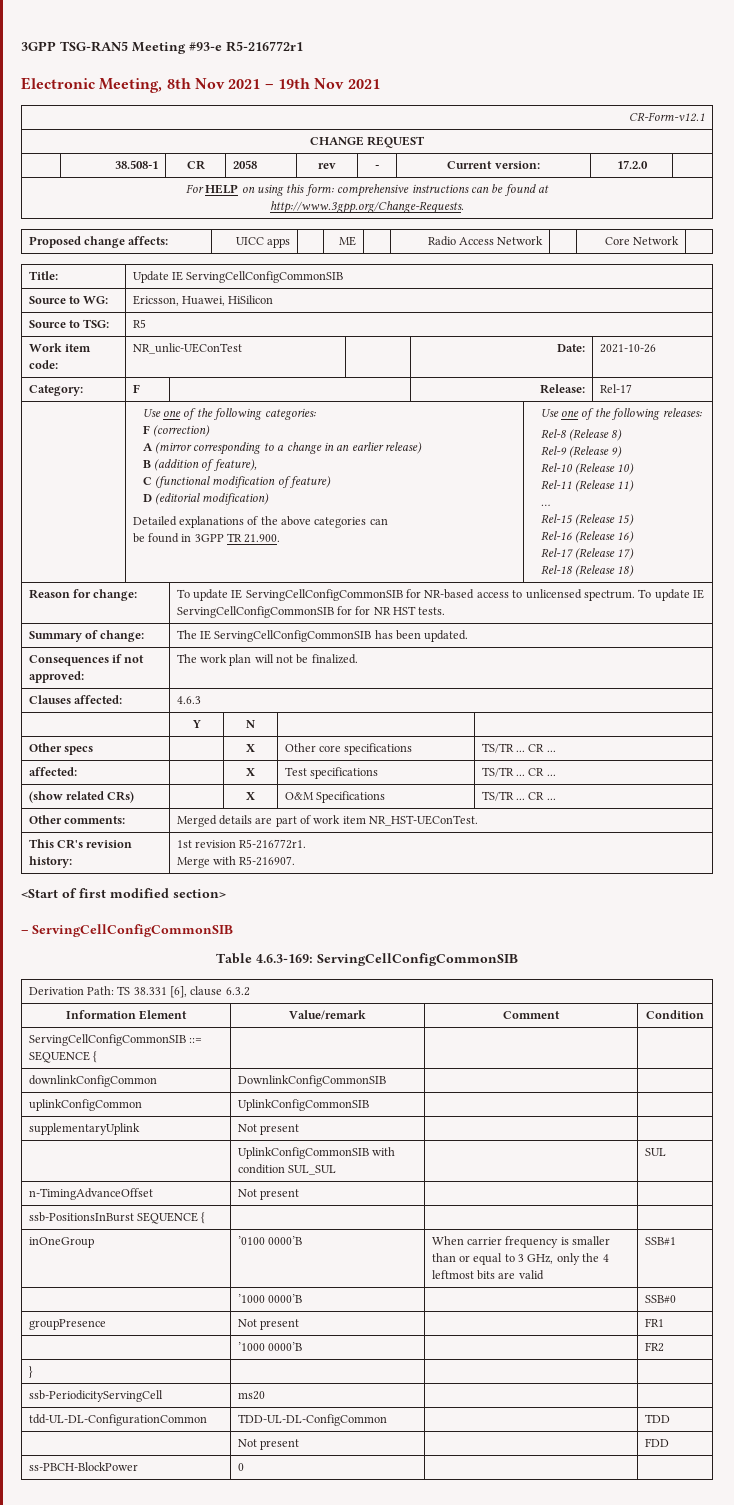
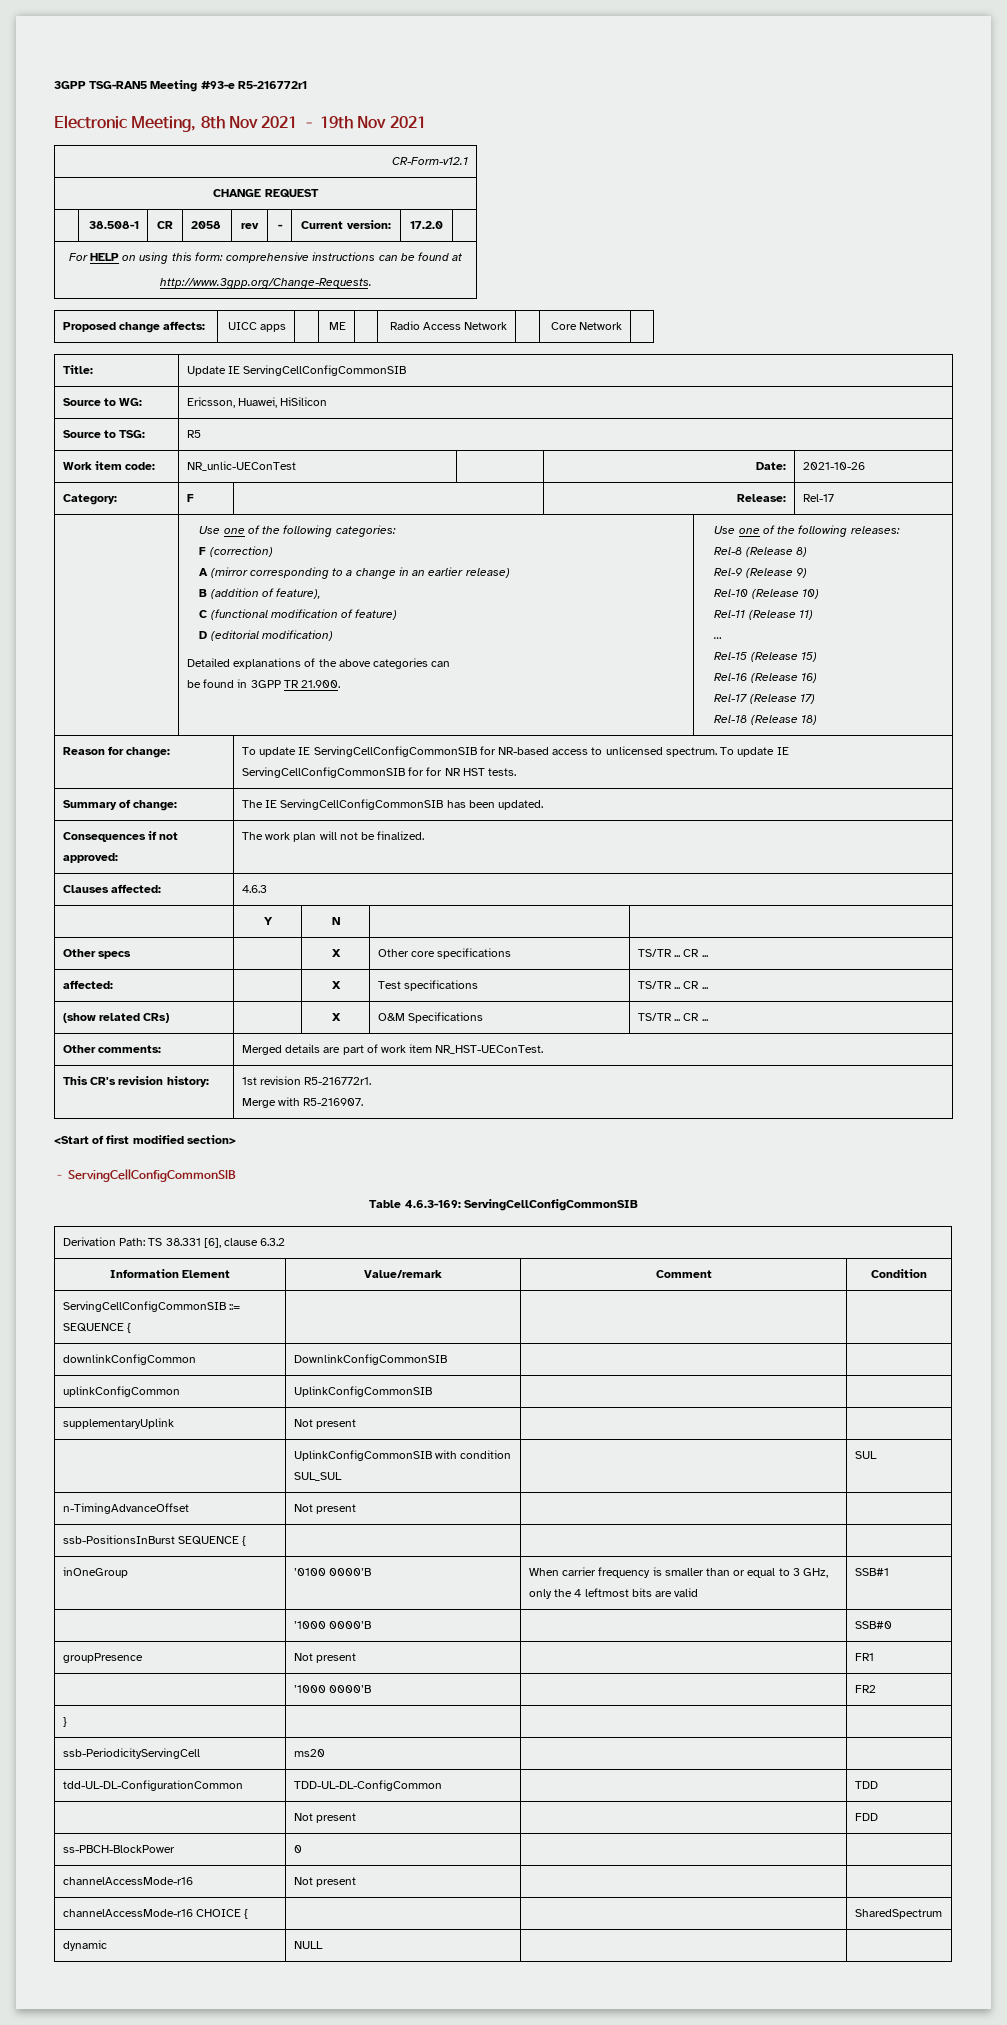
+ channelAccessMode-r16 | Not present | |
+ channelAccessMode-r16 CHOICE { | | | SharedSpectrum
+ dynamic | NULL | |

